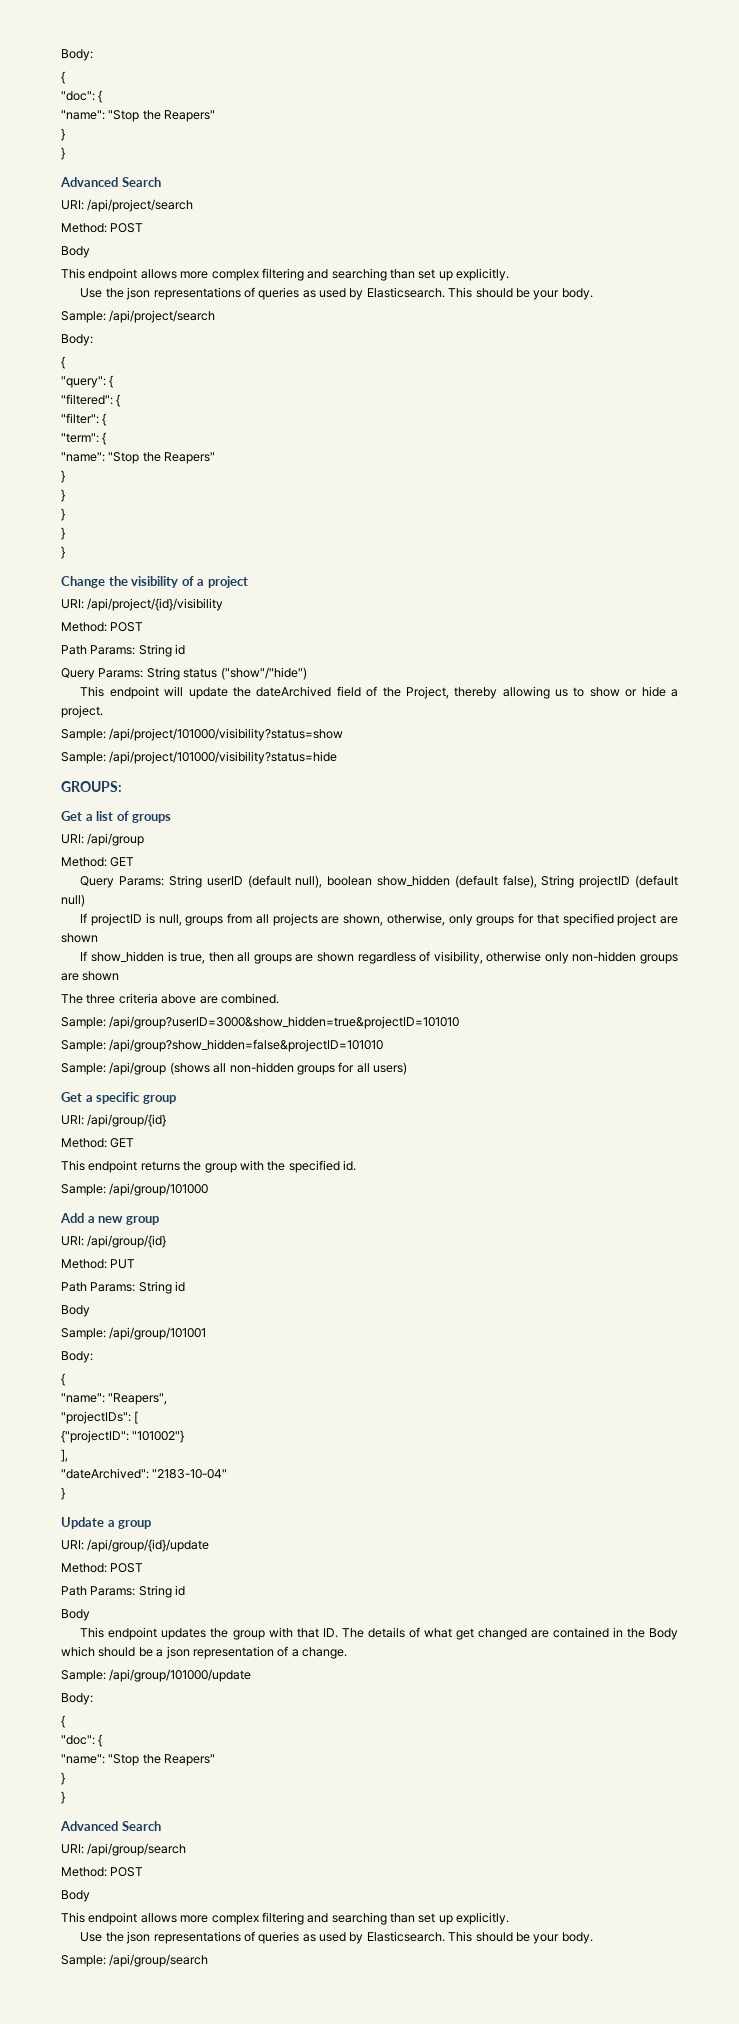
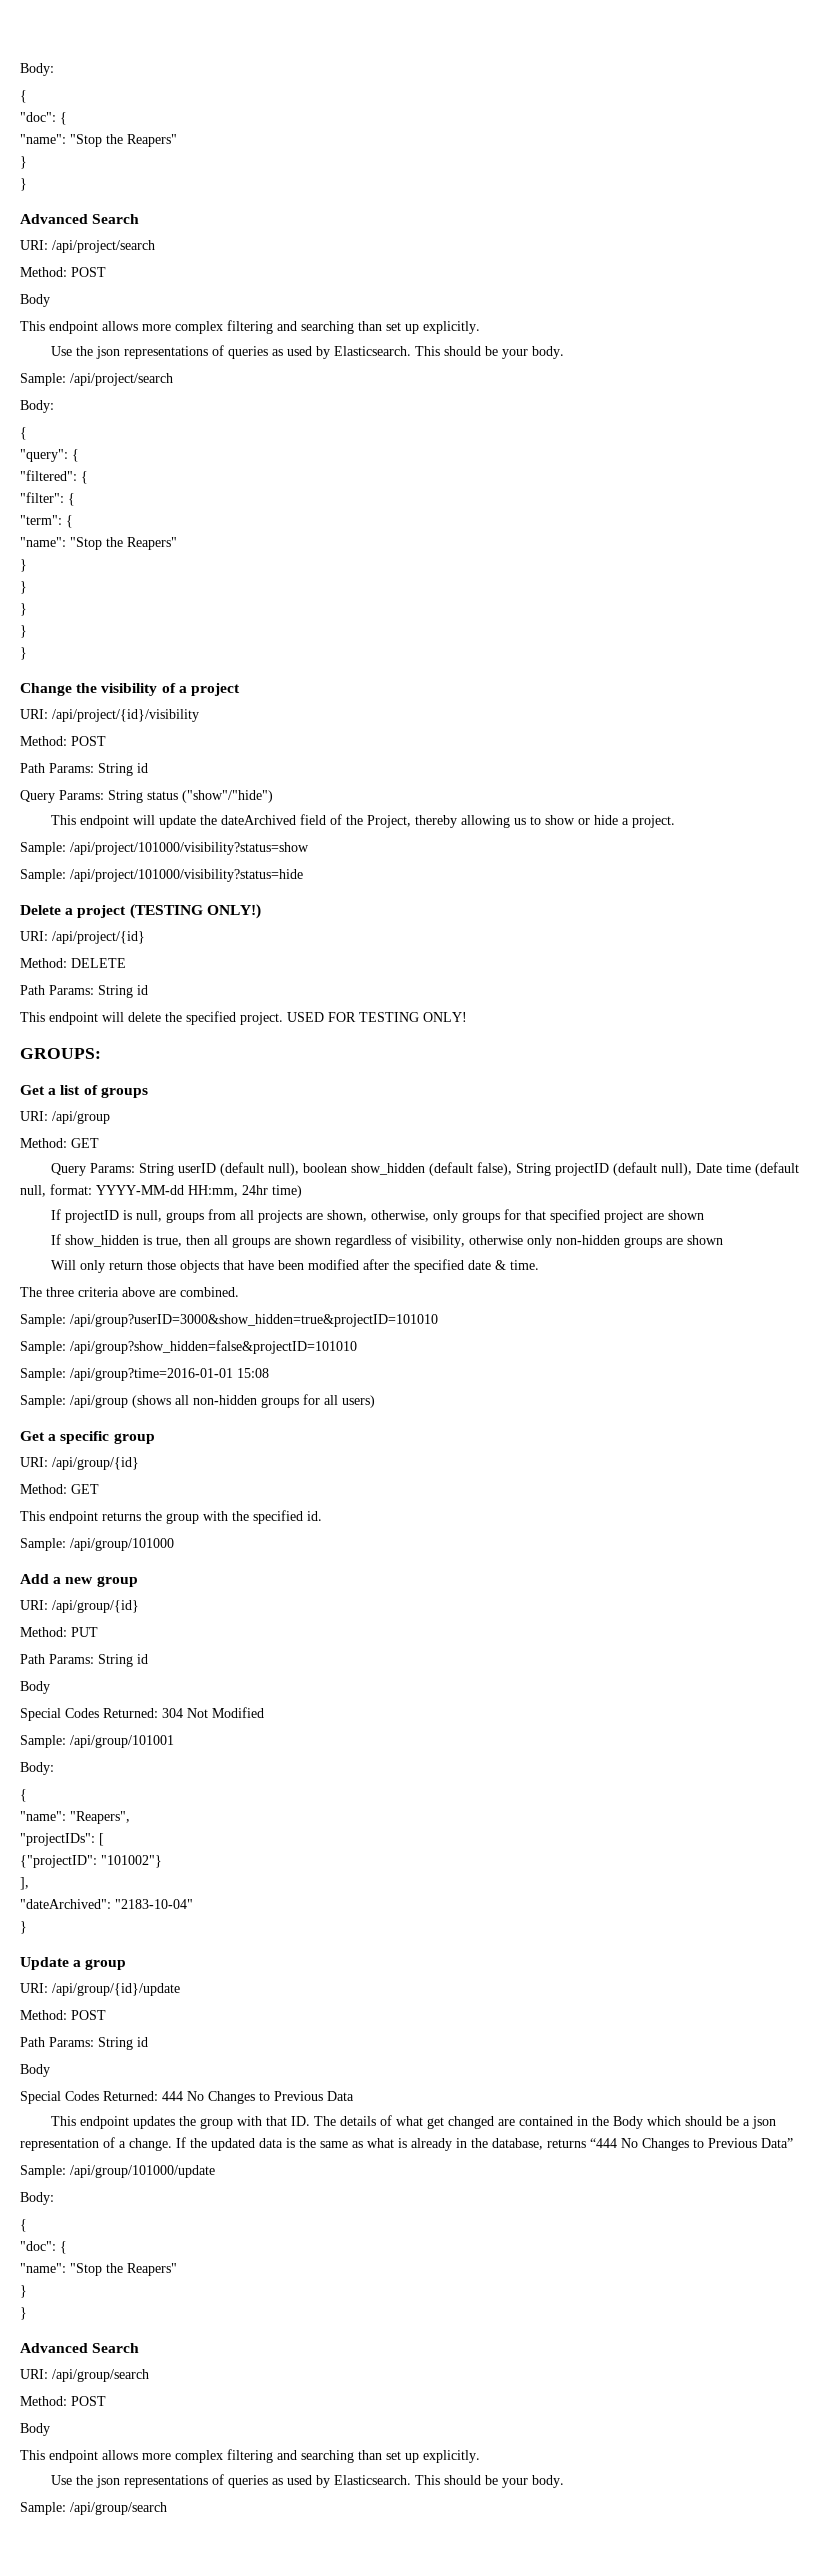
+ Delete a project (TESTING ONLY!)
+ URI: /api/project/{id}
+ Method: DELETE
+ Path Params: String id
+ This endpoint will delete the specified project. USED FOR TESTING ONLY!
- Query Params: String userID (default null), boolean show_hidden (default false), String projectID (default null)
+ Query Params: String userID (default null), boolean show_hidden (default false), String projectID (default null), Date time (default null, format: YYYY-MM-dd HH:mm, 24hr time)
+ Will only return those objects that have been modified after the specified date & time.
+ Sample: /api/group?time=2016-01-01 15:08
+ Special Codes Returned: 304 Not Modified
+ Special Codes Returned: 444 No Changes to Previous Data
+ If the updated data is the same as what is already in the database, returns “444 No Changes to Previous Data”

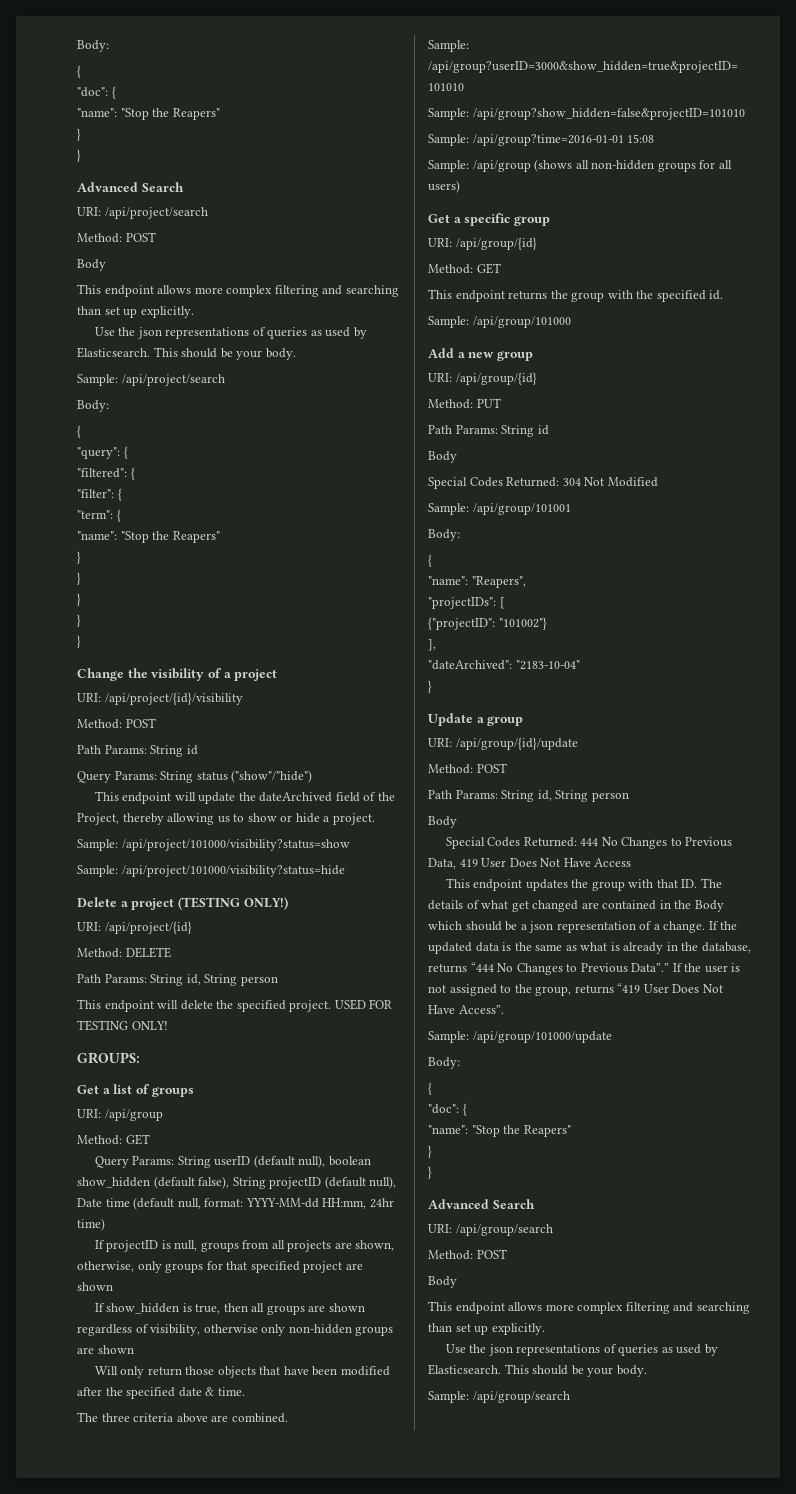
  Method: DELETE
- Path Params: String id
+ Path Params: String id, String person
  URI: /api/group/{id}/update
  Method: POST
- Path Params: String id
+ Path Params: String id, String person
- Special Codes Returned: 444 No Changes to Previous Data
+ Special Codes Returned: 444 No Changes to Previous Data, 419 User Does Not Have Access
- If the updated data is the same as what is already in the database, returns “444 No Changes to Previous Data”
+ If the updated data is the same as what is already in the database, returns “444 No Changes to Previous Data”.” If the user is not assigned to the group, returns “419 User Does Not Have Access”.

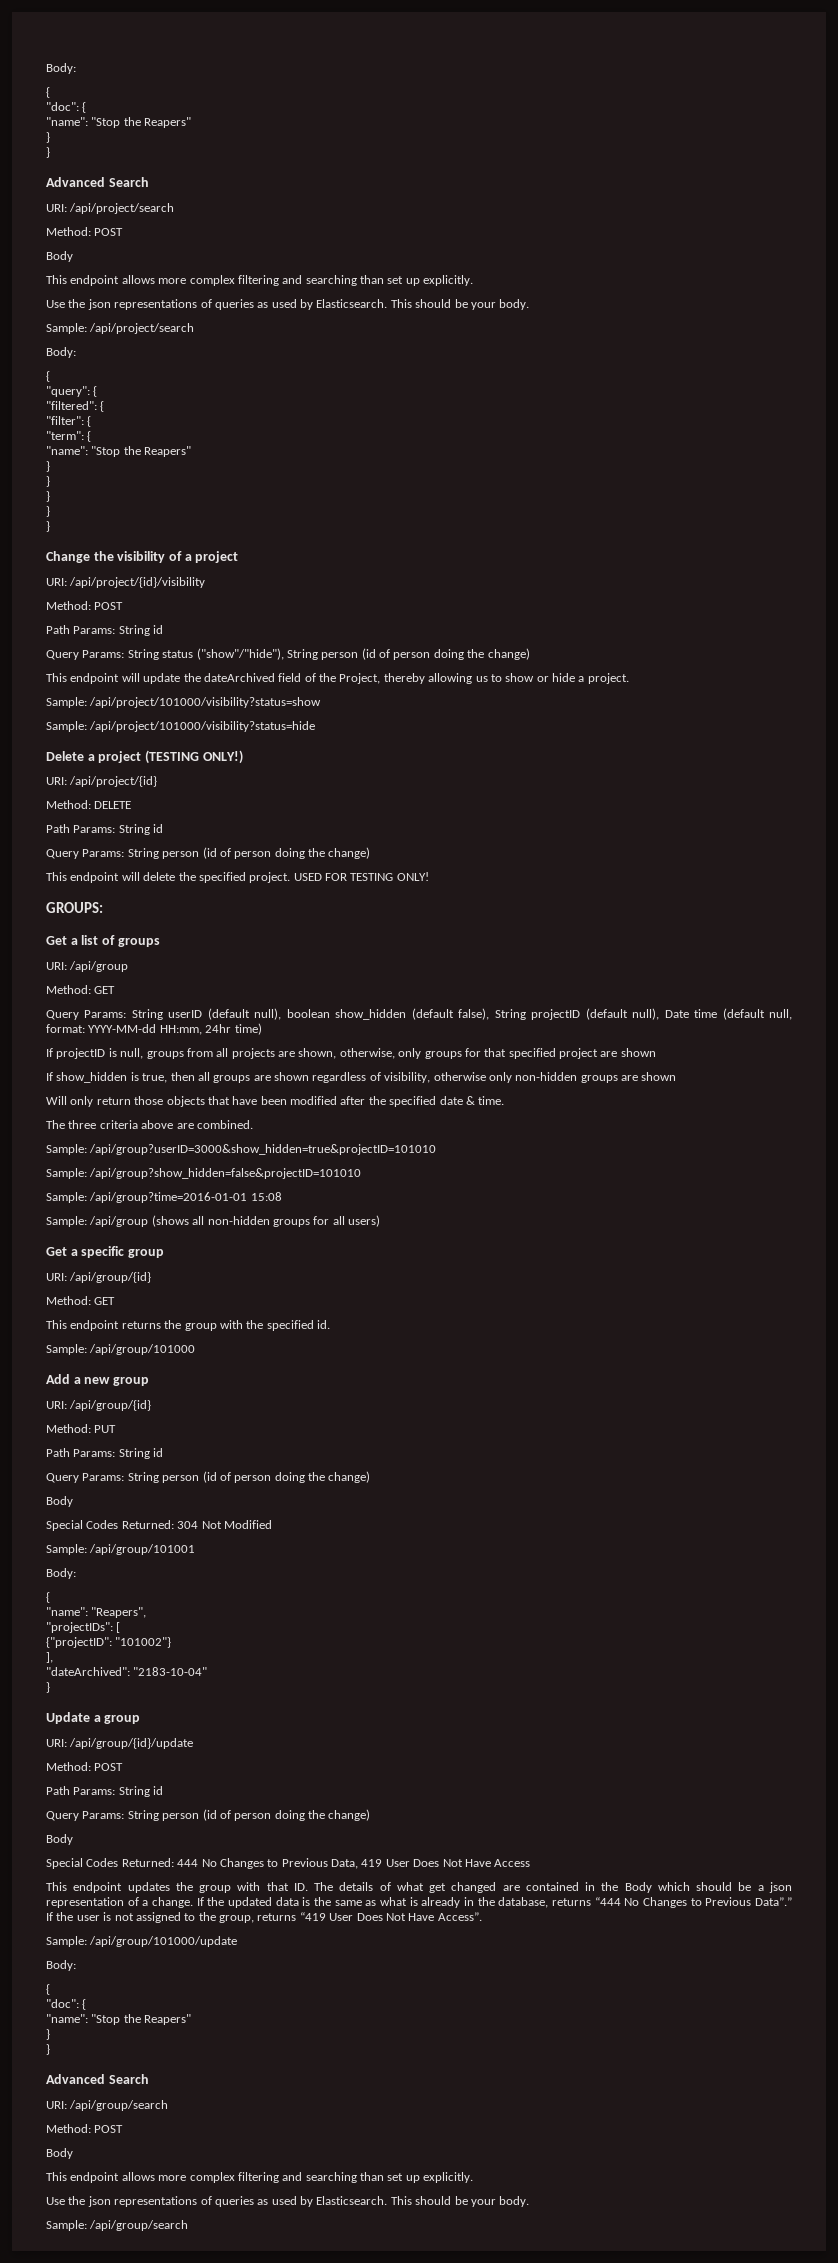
- Query Params: String status ("show"/"hide")
+ Query Params: String status ("show"/"hide"), String person (id of person doing the change)
  Method: DELETE
- Path Params: String id, String person
+ Path Params: String id
+ Query Params: String person (id of person doing the change)
  Method: PUT
  Path Params: String id
+ Query Params: String person (id of person doing the change)
  URI: /api/group/{id}/update
  Method: POST
- Path Params: String id, String person
+ Path Params: String id
+ Query Params: String person (id of person doing the change)

